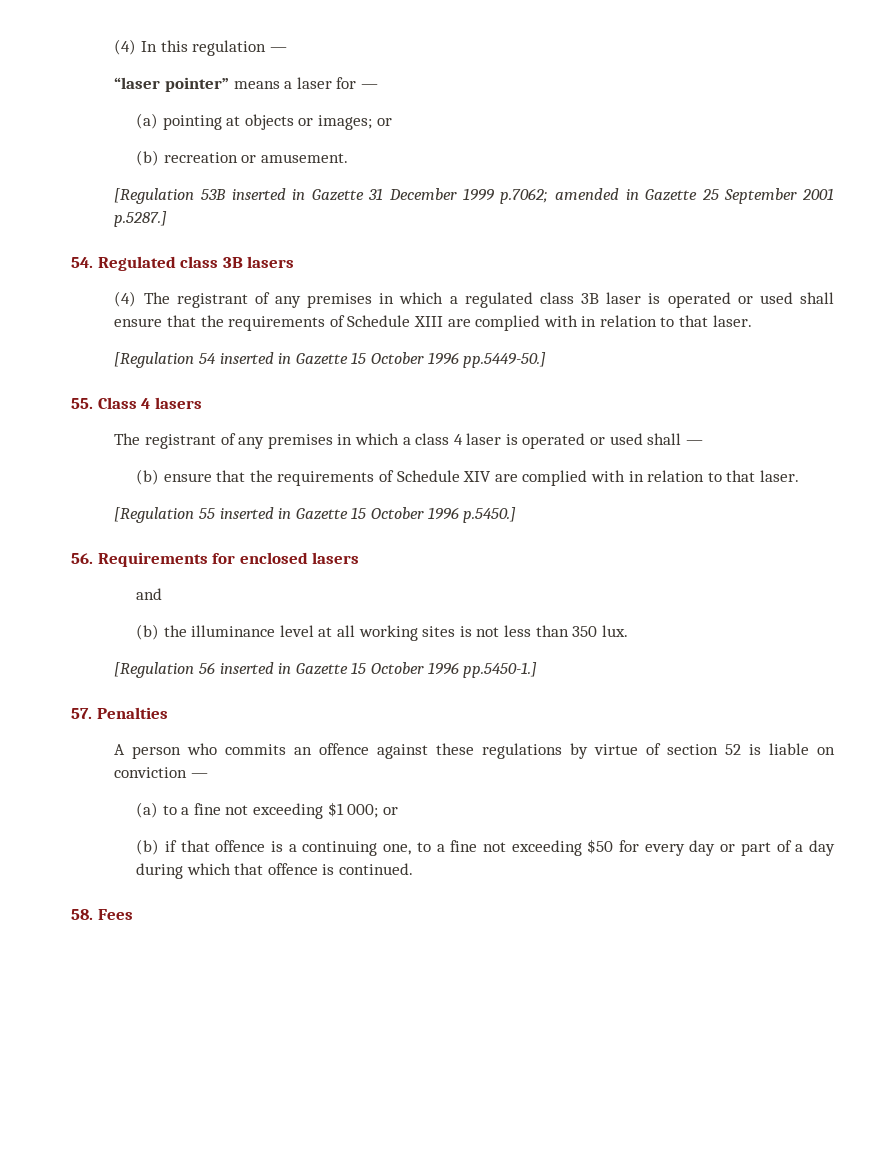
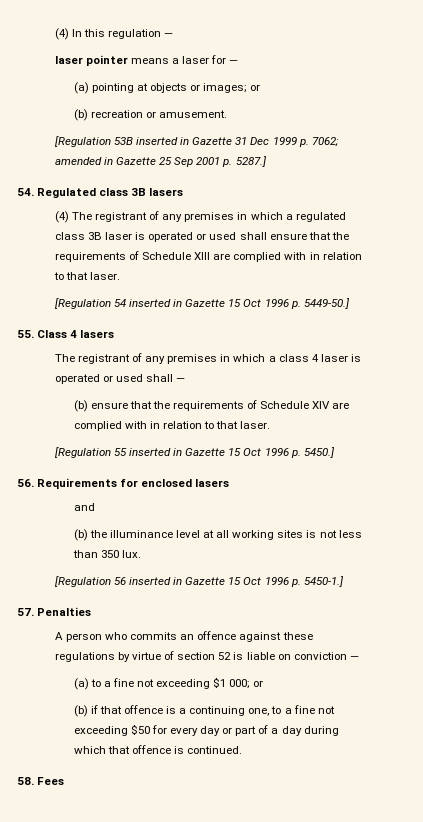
- “laser pointer” means a laser for —
+ laser pointer means a laser for —
- [Regulation 53B inserted in Gazette 31 December 1999 p.7062; amended in Gazette 25 September 2001 p.5287.]
+ [Regulation 53B inserted in Gazette 31 Dec 1999 p. 7062; amended in Gazette 25 Sep 2001 p. 5287.]
- [Regulation 54 inserted in Gazette 15 October 1996 pp.5449-50.]
+ [Regulation 54 inserted in Gazette 15 Oct 1996 p. 5449-50.]
- [Regulation 55 inserted in Gazette 15 October 1996 p.5450.]
+ [Regulation 55 inserted in Gazette 15 Oct 1996 p. 5450.]
- [Regulation 56 inserted in Gazette 15 October 1996 pp.5450-1.]
+ [Regulation 56 inserted in Gazette 15 Oct 1996 p. 5450-1.]

